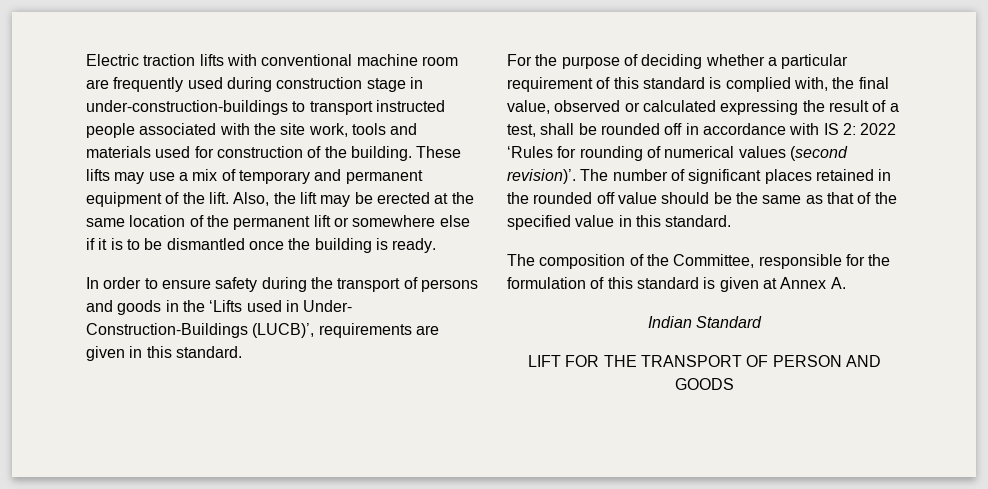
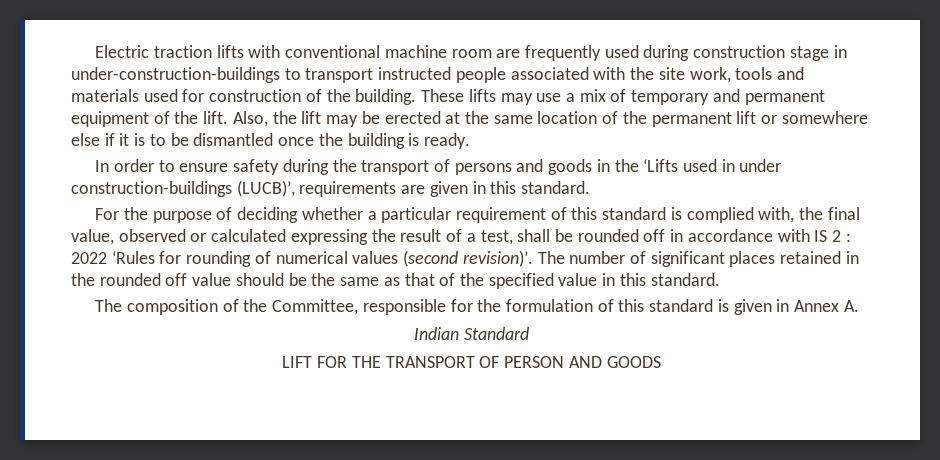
- In order to ensure safety during the transport of persons and goods in the ‘Lifts used in Under- Construction-Buildings (LUCB)’, requirements are given in this standard.
+ In order to ensure safety during the transport of persons and goods in the ‘Lifts used in under construction-buildings (LUCB)’, requirements are given in this standard.
- For the purpose of deciding whether a particular requirement of this standard is complied with, the final value, observed or calculated expressing the result of a test, shall be rounded off in accordance with IS 2: 2022 ‘Rules for rounding of numerical values (second revision)’.
+ For the purpose of deciding whether a particular requirement of this standard is complied with, the final value, observed or calculated expressing the result of a test, shall be rounded off in accordance with IS 2 : 2022 ‘Rules for rounding of numerical values (second revision)’.
- The composition of the Committee, responsible for the formulation of this standard is given at Annex A.
+ The composition of the Committee, responsible for the formulation of this standard is given in Annex A.

